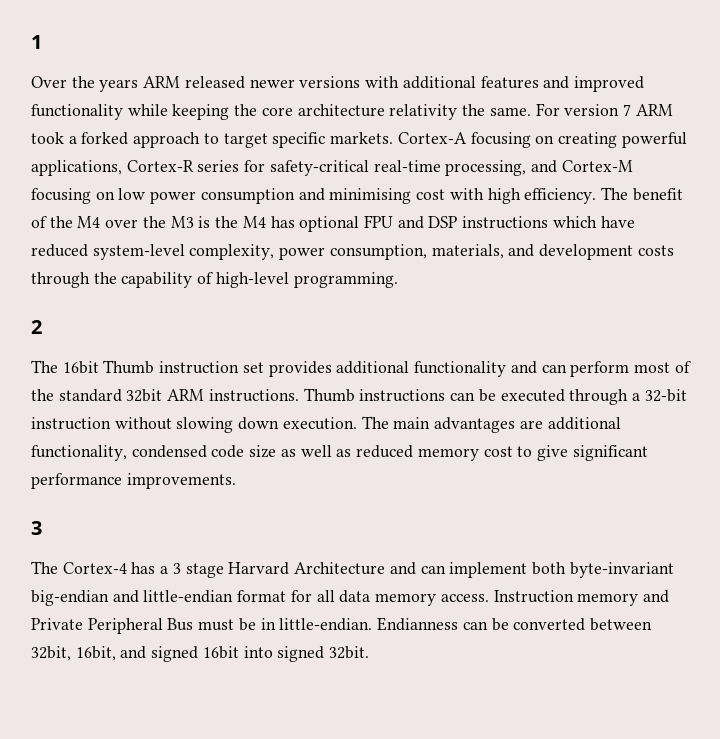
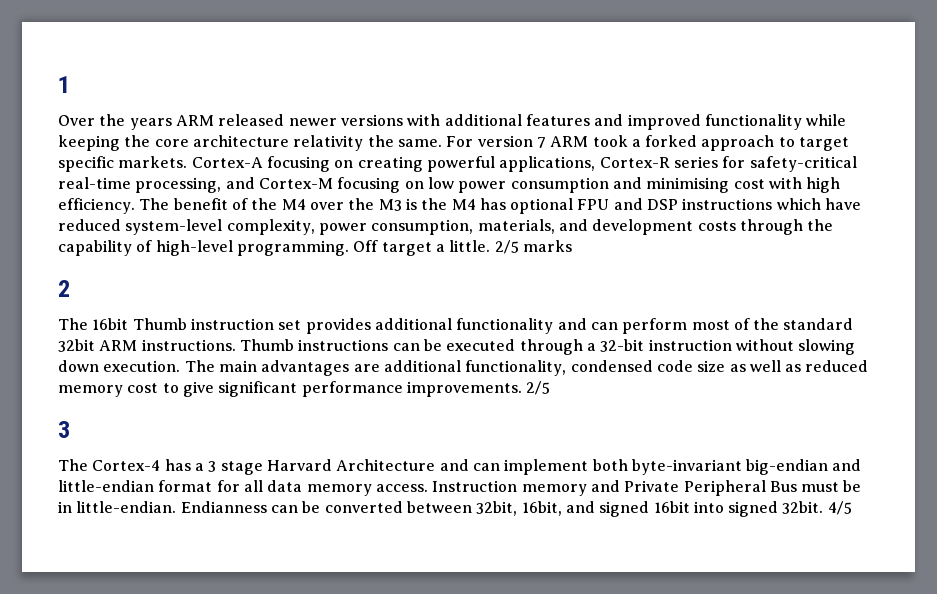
+ Off target a little. 2/5 marks
- The main advantages are additional functionality, condensed code size as well as reduced memory cost to give significant performance improvements.
+ The main advantages are additional functionality, condensed code size as well as reduced memory cost to give significant performance improvements. 2/5
+ 4/5

